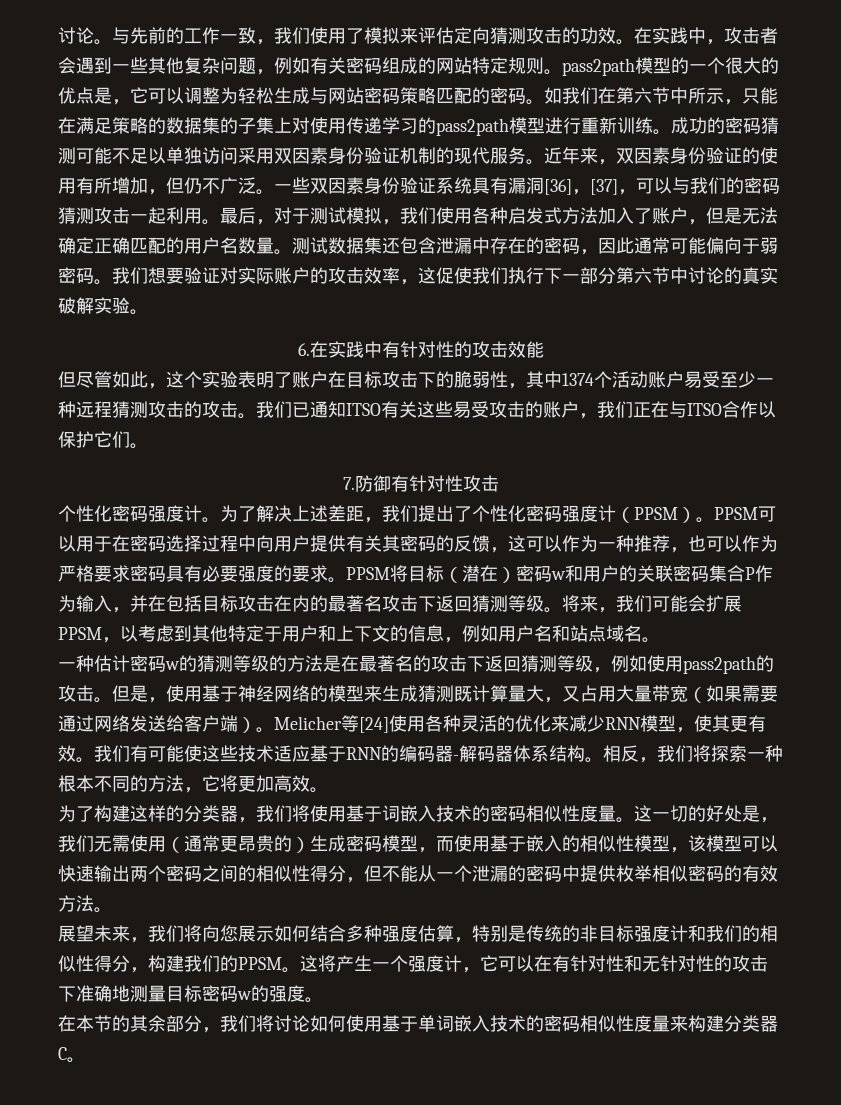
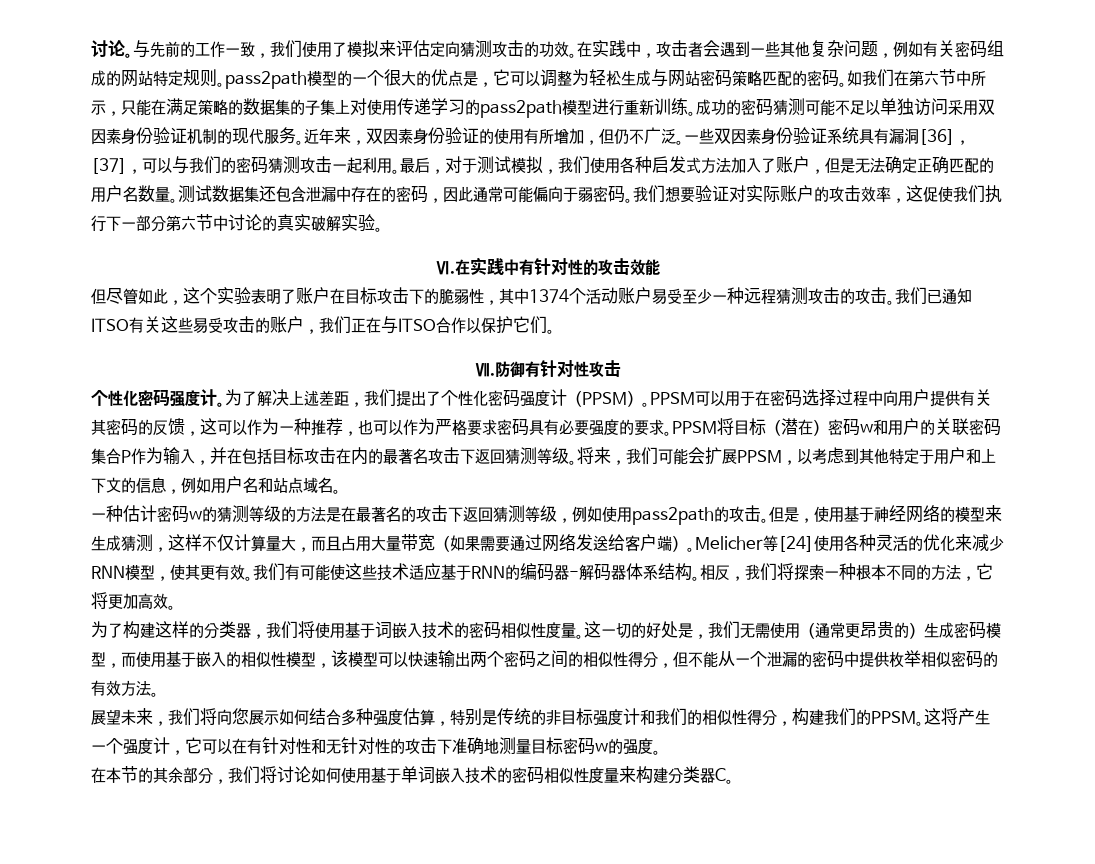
- 6.在实践中有针对性的攻击效能
+ Ⅵ.在实践中有针对性的攻击效能
- 7.防御有针对性攻击
+ Ⅶ.防御有针对性攻击
- 但是，使用基于神经网络的模型来生成猜测既计算量大，又占用大量带宽（如果需要通过网络发送给客户端）。
+ 但是，使用基于神经网络的模型来生成猜测，这样不仅计算量大，而且占用大量带宽（如果需要通过网络发送给客户端）。

